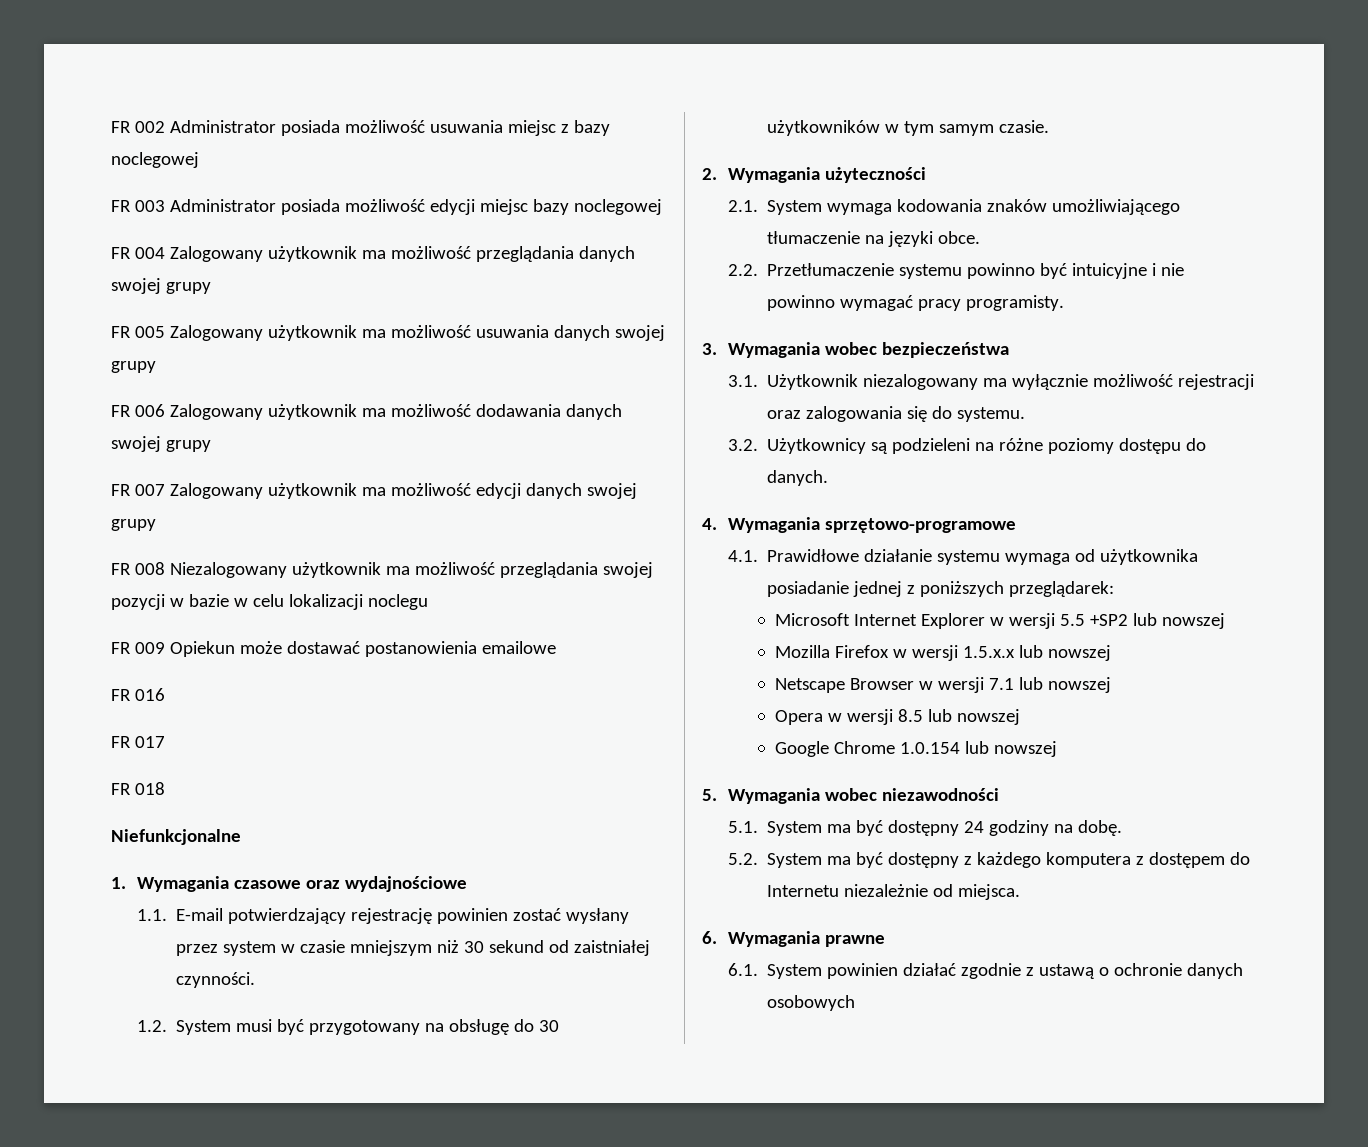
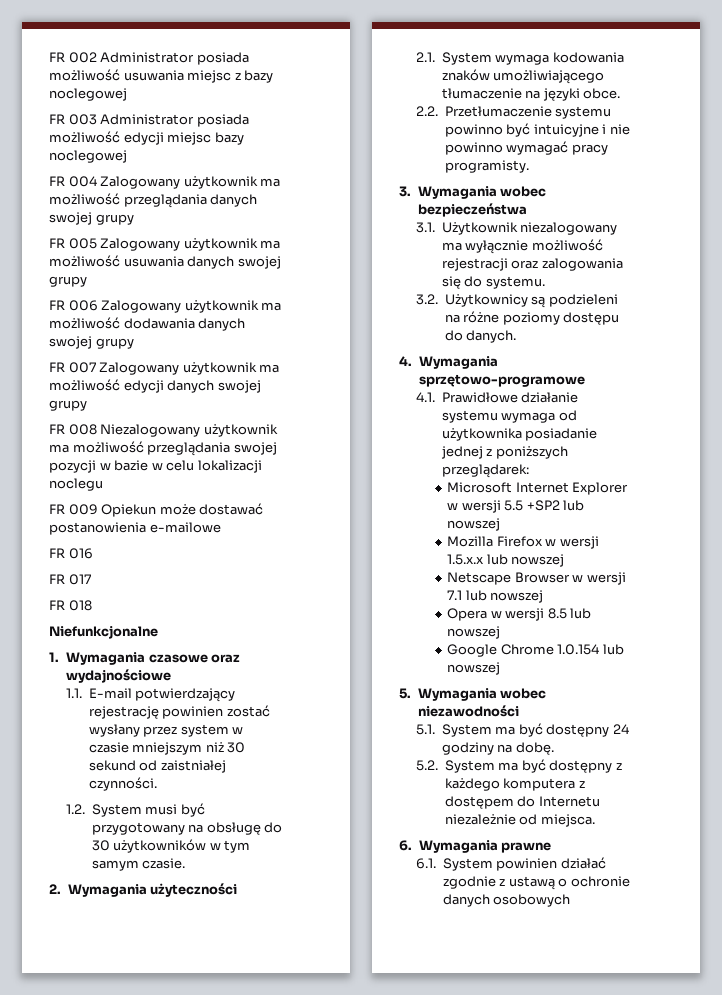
- FR 009 Opiekun może dostawać postanowienia emailowe
+ FR 009 Opiekun może dostawać postanowienia e-mailowe

